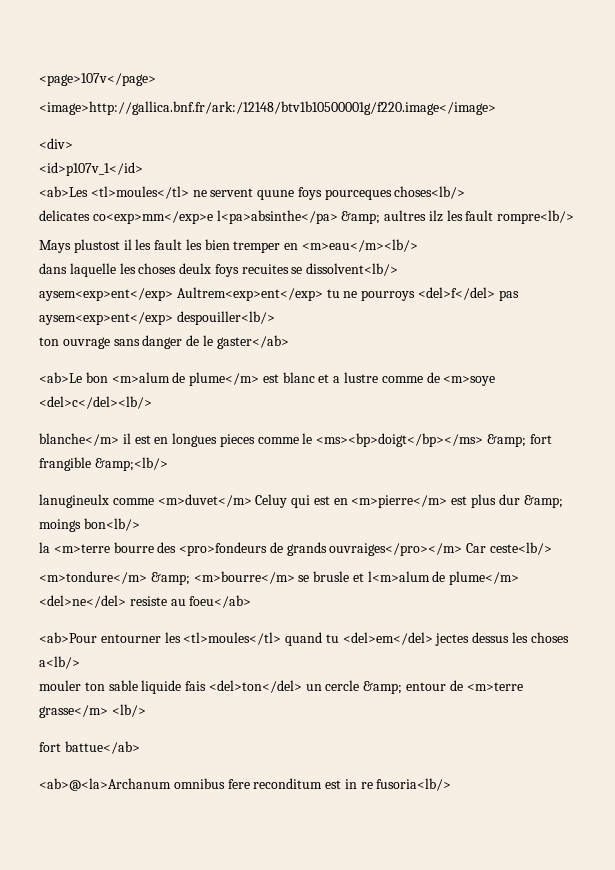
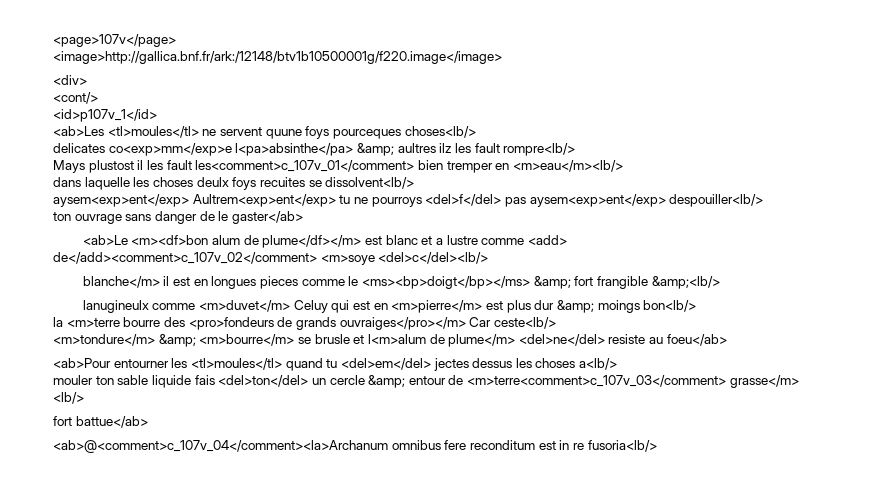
+ <cont/>
- Mays plustost il les fault les bien tremper en <m>eau</m><lb/>
+ Mays plustost il les fault les<comment>c_107v_01</comment> bien tremper en <m>eau</m><lb/>
- <ab>Le bon <m>alum de plume</m> est blanc et a lustre comme de <m>soye <del>c</del><lb/>
+ <ab>Le <m><df>bon alum de plume</df></m> est blanc et a lustre comme <add> de</add><comment>c_107v_02</comment> <m>soye <del>c</del><lb/>
- mouler ton sable liquide fais <del>ton</del> un cercle &amp; entour de <m>terre grasse</m> <lb/>
+ mouler ton sable liquide fais <del>ton</del> un cercle &amp; entour de <m>terre<comment>c_107v_03</comment> grasse</m> <lb/>
- <ab>@<la>Archanum omnibus fere reconditum est in re fusoria<lb/>
+ <ab>@<comment>c_107v_04</comment><la>Archanum omnibus fere reconditum est in re fusoria<lb/>

